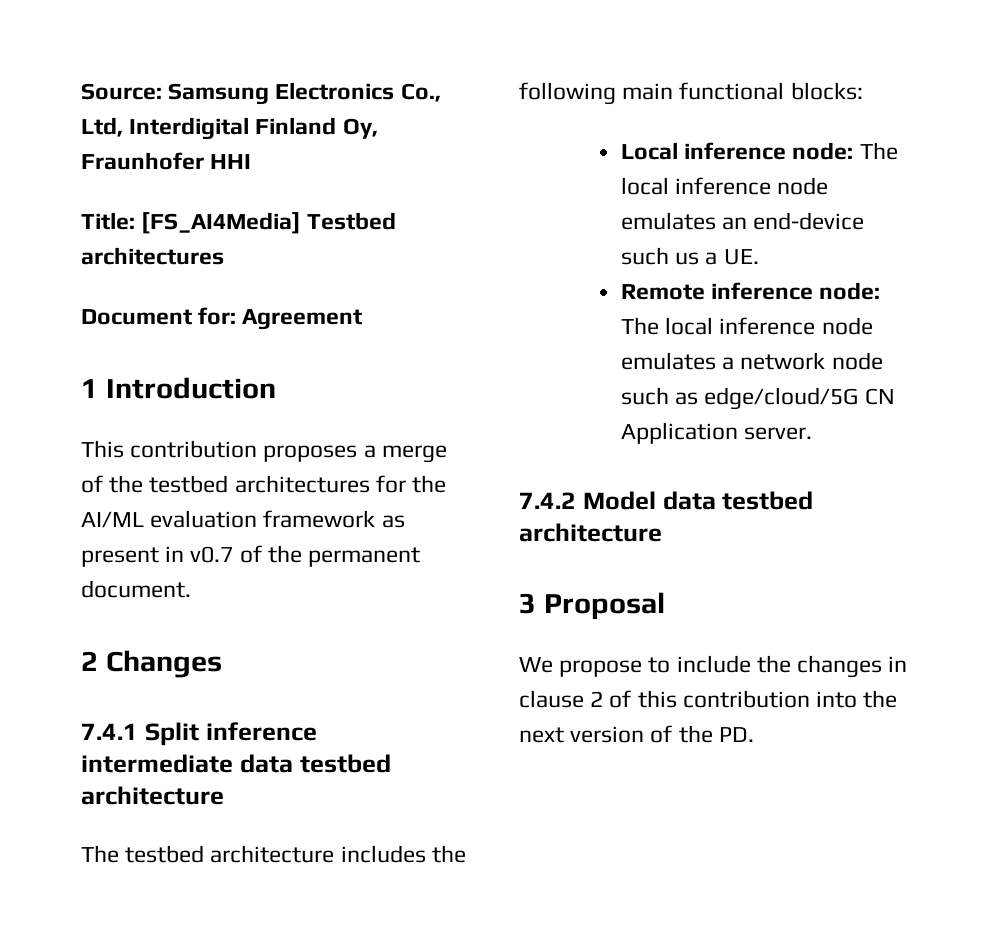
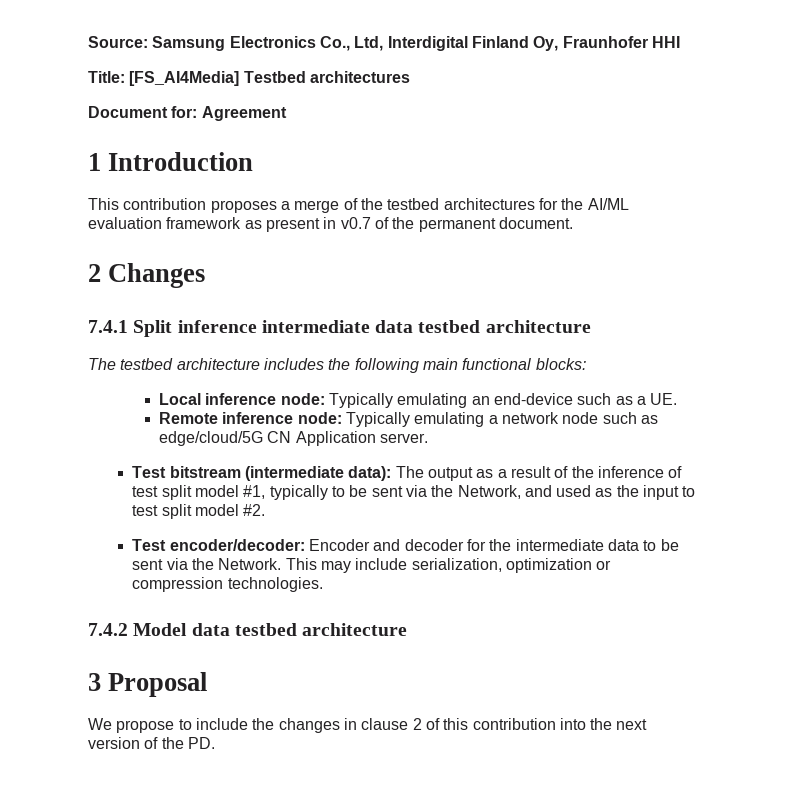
- Local inference node: The local inference node emulates an end-device such us a UE.
+ Local inference node: Typically emulating an end-device such as a UE.
- Remote inference node: The local inference node emulates a network node such as edge/cloud/5G CN Application server.
+ Remote inference node: Typically emulating a network node such as edge/cloud/5G CN Application server.
+ Test bitstream (intermediate data): The output as a result of the inference of test split model #1, typically to be sent via the Network, and used as the input to test split model #2.
+ Test encoder/decoder: Encoder and decoder for the intermediate data to be sent via the Network. This may include serialization, optimization or compression technologies.

